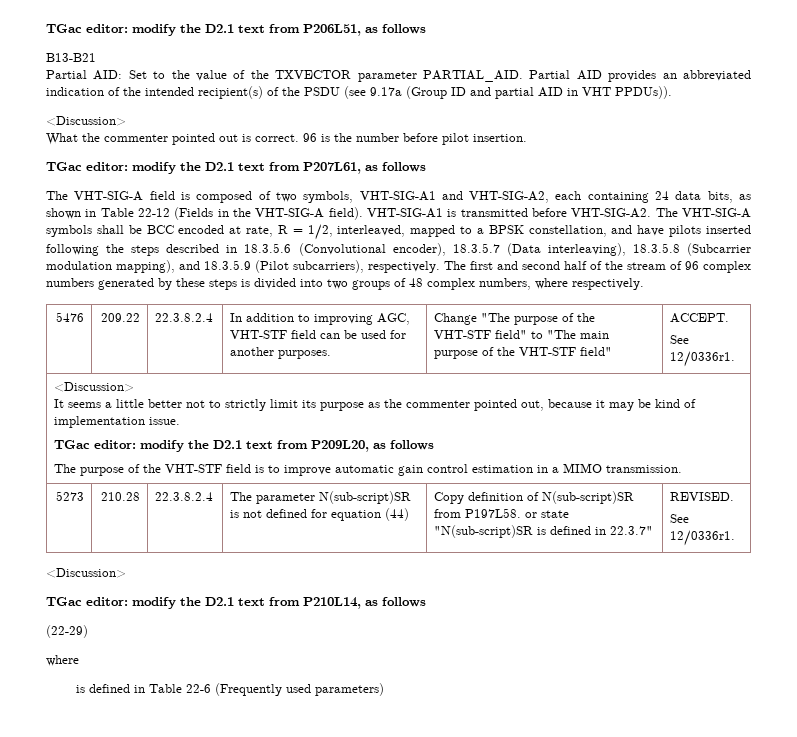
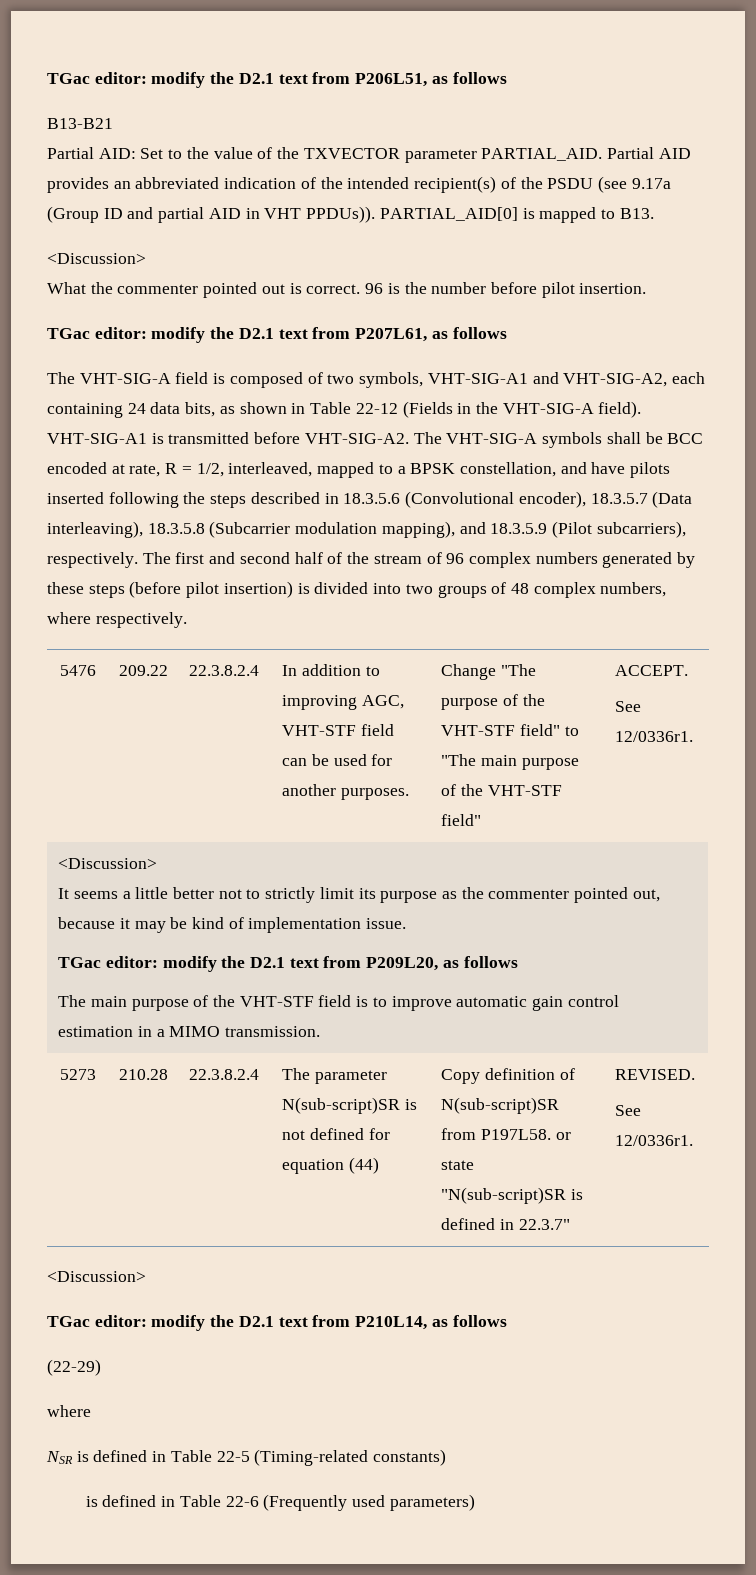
+ PARTIAL_AID[0] is mapped to B13.
- The first and second half of the stream of 96 complex numbers generated by these steps is divided into two groups of 48 complex numbers, where respectively.
+ The first and second half of the stream of 96 complex numbers generated by these steps (before pilot insertion) is divided into two groups of 48 complex numbers, where respectively.
- The purpose of the VHT-STF field is to improve automatic gain control estimation in a MIMO transmission.
+ The main purpose of the VHT-STF field is to improve automatic gain control estimation in a MIMO transmission.
+ NSR is defined in Table 22-5 (Timing-related constants)

